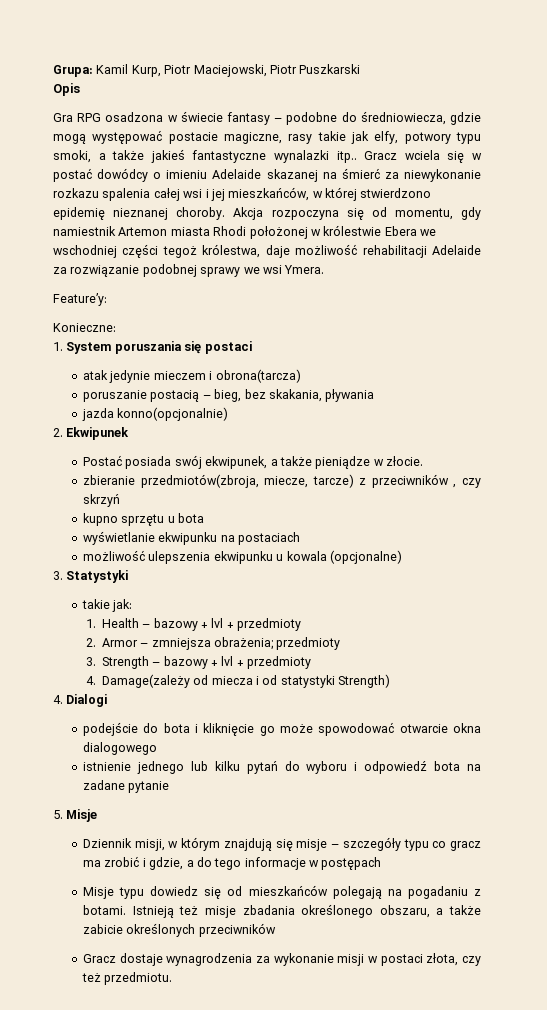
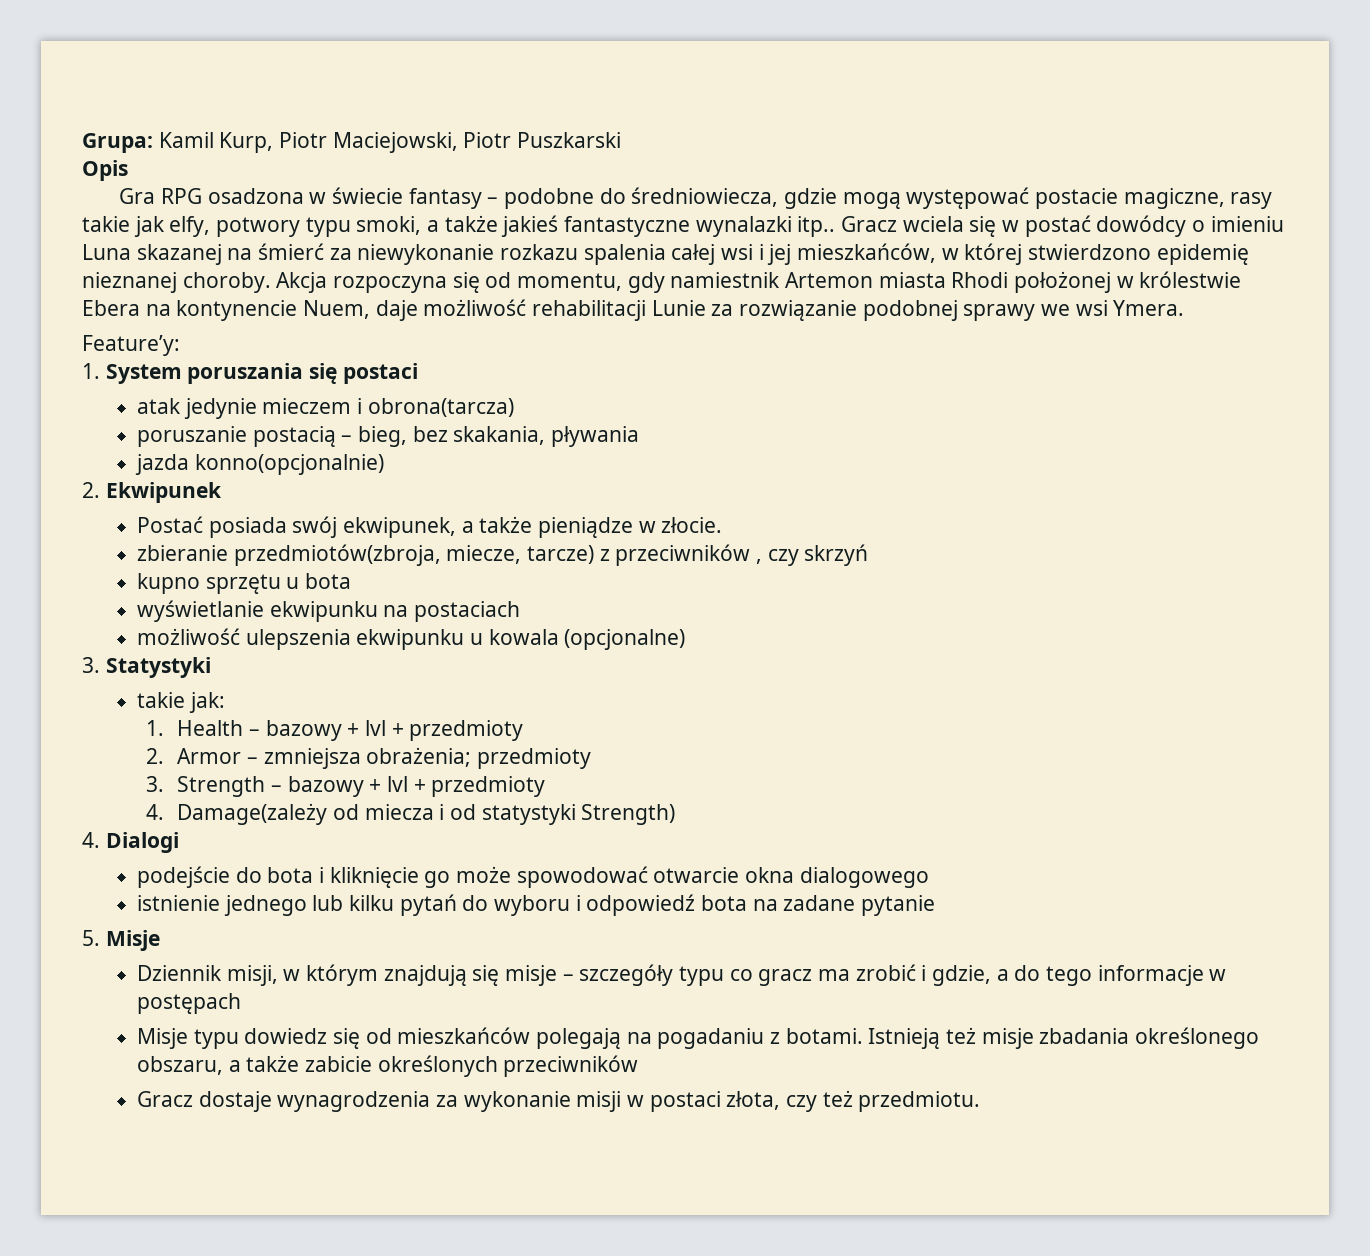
- Gracz wciela się w postać dowódcy o imieniu Adelaide skazanej na śmierć za niewykonanie rozkazu spalenia całej wsi i jej mieszkańców, w której stwierdzono epidemię nieznanej choroby.
+ Gracz wciela się w postać dowódcy o imieniu Luna skazanej na śmierć za niewykonanie rozkazu spalenia całej wsi i jej mieszkańców, w której stwierdzono epidemię nieznanej choroby.
- Akcja rozpoczyna się od momentu, gdy namiestnik Artemon miasta Rhodi położonej w królestwie Ebera we wschodniej części tegoż królestwa, daje możliwość rehabilitacji Adelaide za rozwiązanie podobnej sprawy we wsi Ymera.
+ Akcja rozpoczyna się od momentu, gdy namiestnik Artemon miasta Rhodi położonej w królestwie Ebera na kontynencie Nuem, daje możliwość rehabilitacji Lunie za rozwiązanie podobnej sprawy we wsi Ymera.
- Konieczne:

